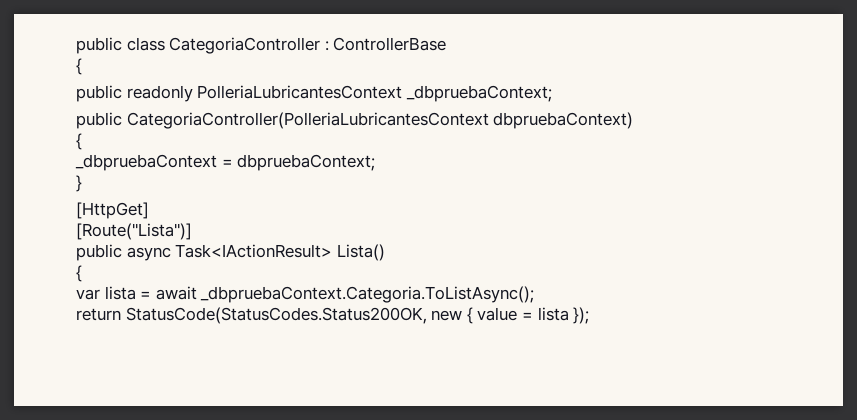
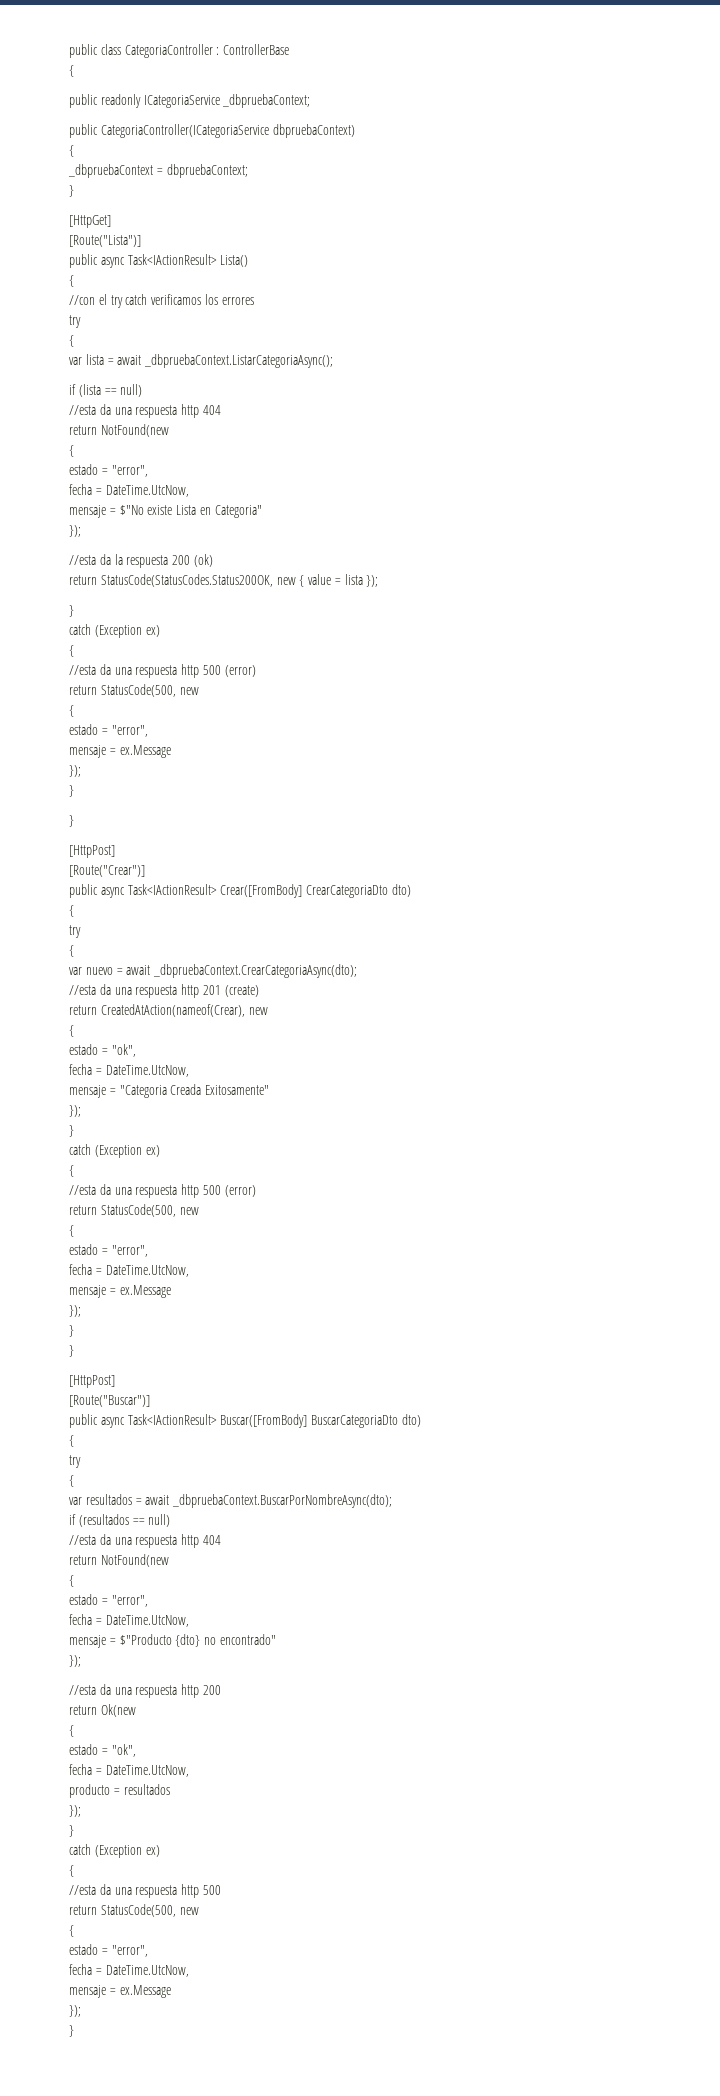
- public readonly PolleriaLubricantesContext _dbpruebaContext;
+ public readonly ICategoriaService _dbpruebaContext;
- public CategoriaController(PolleriaLubricantesContext dbpruebaContext)
+ public CategoriaController(ICategoriaService dbpruebaContext)
- var lista = await _dbpruebaContext.Categoria.ToListAsync();
+ //con el try catch verificamos los errores
+ try
+ {
+ var lista = await _dbpruebaContext.ListarCategoriaAsync();
+ if (lista == null)
+ //esta da una respuesta http 404
+ return NotFound(new
+ {
+ estado = "error",
+ fecha = DateTime.UtcNow,
+ mensaje = $"No existe Lista en Categoria"
+ });
+ //esta da la respuesta 200 (ok)
  return StatusCode(StatusCodes.Status200OK, new { value = lista });
+ }
+ catch (Exception ex)
+ {
+ //esta da una respuesta http 500 (error)
+ return StatusCode(500, new
+ {
+ estado = "error",
+ mensaje = ex.Message
+ });
+ }
+ }
+ [HttpPost]
+ [Route("Crear")]
+ public async Task<IActionResult> Crear([FromBody] CrearCategoriaDto dto)
+ {
+ try
+ {
+ var nuevo = await _dbpruebaContext.CrearCategoriaAsync(dto);
+ //esta da una respuesta http 201 (create)
+ return CreatedAtAction(nameof(Crear), new
+ {
+ estado = "ok",
+ fecha = DateTime.UtcNow,
+ mensaje = "Categoria Creada Exitosamente"
+ });
+ }
+ catch (Exception ex)
+ {
+ //esta da una respuesta http 500 (error)
+ return StatusCode(500, new
+ {
+ estado = "error",
+ fecha = DateTime.UtcNow,
+ mensaje = ex.Message
+ });
+ }
+ }
+ [HttpPost]
+ [Route("Buscar")]
+ public async Task<IActionResult> Buscar([FromBody] BuscarCategoriaDto dto)
+ {
+ try
+ {
+ var resultados = await _dbpruebaContext.BuscarPorNombreAsync(dto);
+ if (resultados == null)
+ //esta da una respuesta http 404
+ return NotFound(new
+ {
+ estado = "error",
+ fecha = DateTime.UtcNow,
+ mensaje = $"Producto {dto} no encontrado"
+ });
+ //esta da una respuesta http 200
+ return Ok(new
+ {
+ estado = "ok",
+ fecha = DateTime.UtcNow,
+ producto = resultados
+ });
+ }
+ catch (Exception ex)
+ {
+ //esta da una respuesta http 500
+ return StatusCode(500, new
+ {
+ estado = "error",
+ fecha = DateTime.UtcNow,
+ mensaje = ex.Message
+ });
+ }

